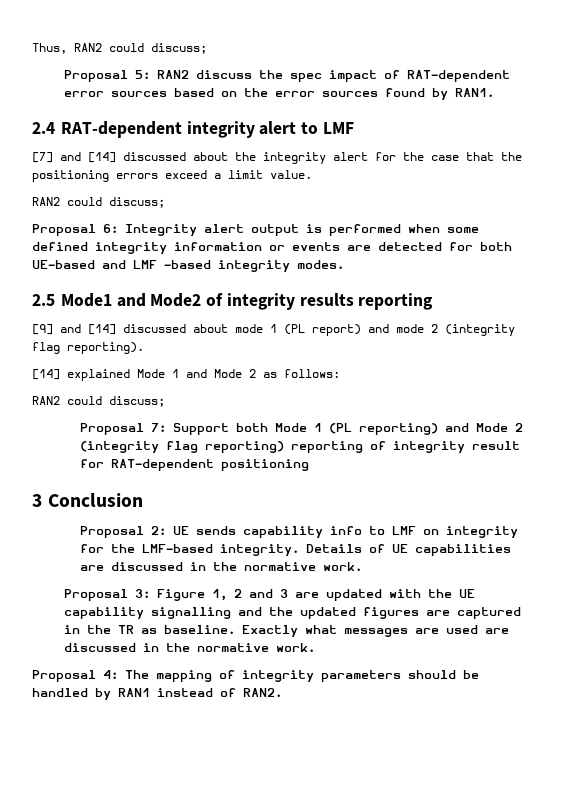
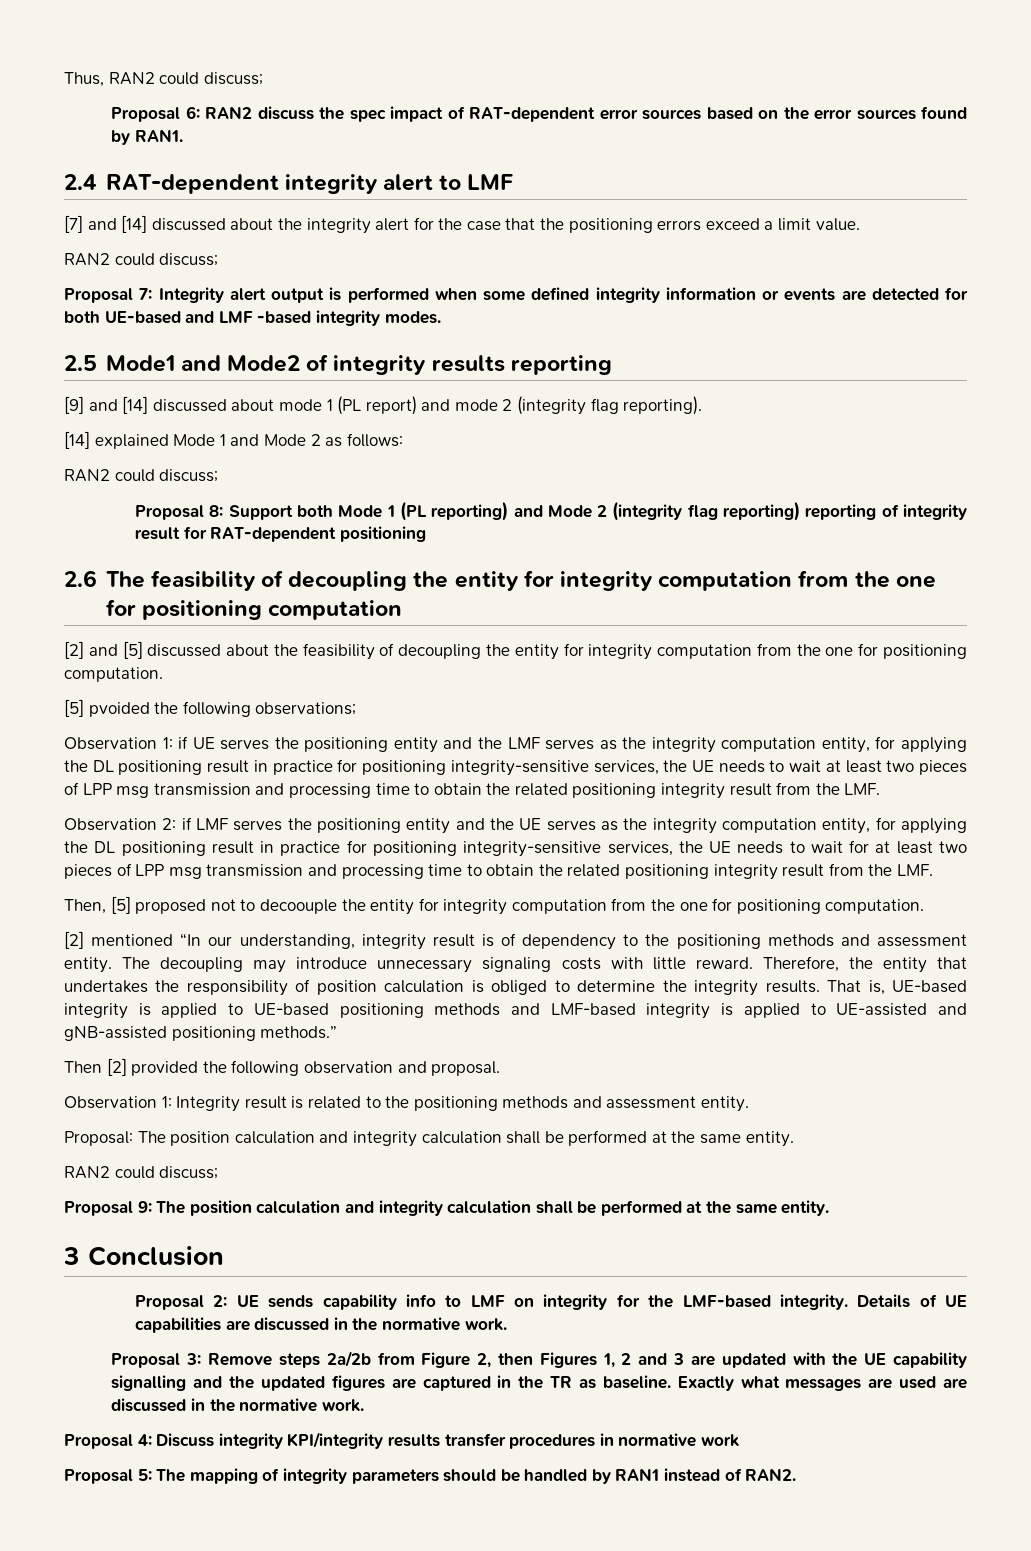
- Proposal 5: RAN2 discuss the spec impact of RAT-dependent error sources based on the error sources found by RAN1.
+ Proposal 6: RAN2 discuss the spec impact of RAT-dependent error sources based on the error sources found by RAN1.
- Proposal 6: Integrity alert output is performed when some defined integrity information or events are detected for both UE-based and LMF -based integrity modes.
+ Proposal 7: Integrity alert output is performed when some defined integrity information or events are detected for both UE-based and LMF -based integrity modes.
- Proposal 7: Support both Mode 1 (PL reporting) and Mode 2 (integrity flag reporting) reporting of integrity result for RAT-dependent positioning
+ Proposal 8: Support both Mode 1 (PL reporting) and Mode 2 (integrity flag reporting) reporting of integrity result for RAT-dependent positioning
+ 2.6 The feasibility of decoupling the entity for integrity computation from the one for positioning computation
+ [2] and [5] discussed about the feasibility of decoupling the entity for integrity computation from the one for positioning computation.
+ [5] pvoided the following observations;
+ Observation 1: if UE serves the positioning entity and the LMF serves as the integrity computation entity, for applying the DL positioning result in practice for positioning integrity-sensitive services, the UE needs to wait at least two pieces of LPP msg transmission and processing time to obtain the related positioning integrity result from the LMF.
+ Observation 2: if LMF serves the positioning entity and the UE serves as the integrity computation entity, for applying the DL positioning result in practice for positioning integrity-sensitive services, the UE needs to wait for at least two pieces of LPP msg transmission and processing time to obtain the related positioning integrity result from the LMF.
+ Then, [5] proposed not to decoouple the entity for integrity computation from the one for positioning computation.
+ [2] mentioned “In our understanding, integrity result is of dependency to the positioning methods and assessment entity. The decoupling may introduce unnecessary signaling costs with little reward. Therefore, the entity that undertakes the responsibility of position calculation is obliged to determine the integrity results. That is, UE-based integrity is applied to UE-based positioning methods and LMF-based integrity is applied to UE-assisted and gNB-assisted positioning methods.”
+ Then [2] provided the following observation and proposal.
+ Observation 1: Integrity result is related to the positioning methods and assessment entity.
+ Proposal: The position calculation and integrity calculation shall be performed at the same entity.
+ RAN2 could discuss;
+ Proposal 9: The position calculation and integrity calculation shall be performed at the same entity.
- Proposal 3: Figure 1, 2 and 3 are updated with the UE capability signalling and the updated figures are captured in the TR as baseline.
+ Proposal 3: Remove steps 2a/2b from Figure 2, then Figures 1, 2 and 3 are updated with the UE capability signalling and the updated figures are captured in the TR as baseline.
- Proposal 4: The mapping of integrity parameters should be handled by RAN1 instead of RAN2.
+ Proposal 4: Discuss integrity KPI/integrity results transfer procedures in normative work
+ Proposal 5: The mapping of integrity parameters should be handled by RAN1 instead of RAN2.

